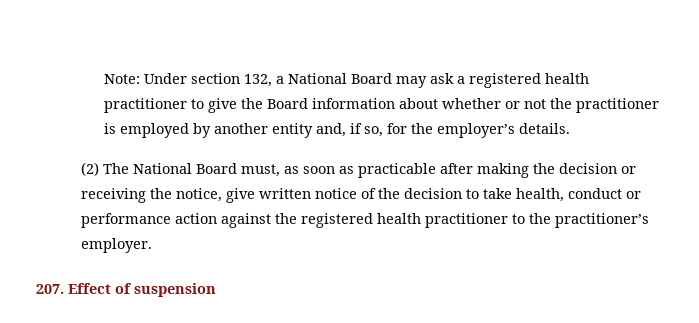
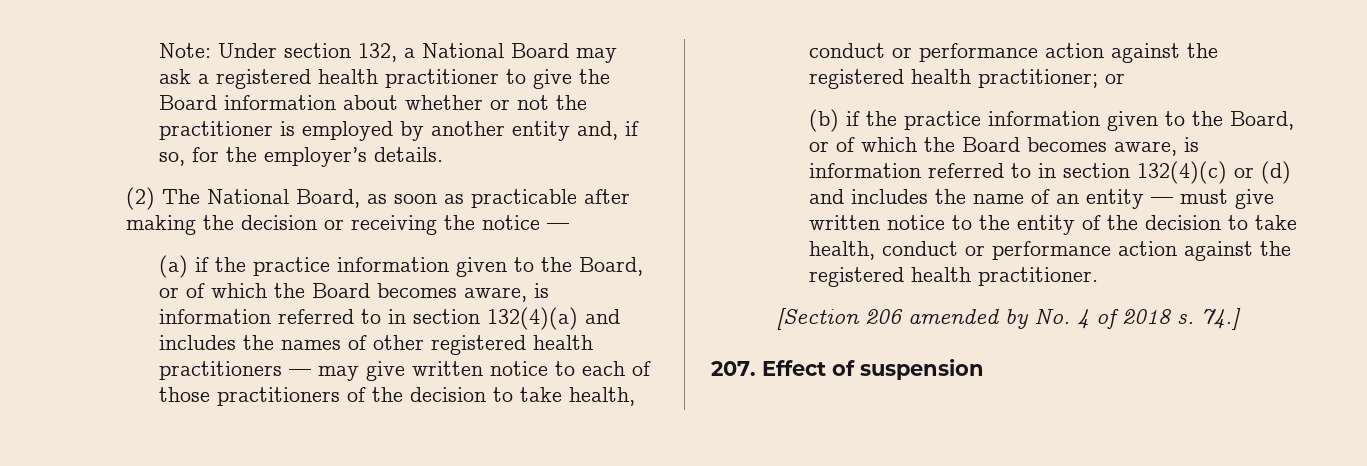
- (2) The National Board must, as soon as practicable after making the decision or receiving the notice, give written notice of the decision to take health, conduct or performance action against the registered health practitioner to the practitioner’s employer.
+ (2) The National Board, as soon as practicable after making the decision or receiving the notice —
+ (a) if the practice information given to the Board, or of which the Board becomes aware, is information referred to in section 132(4)(a) and includes the names of other registered health practitioners — may give written notice to each of those practitioners of the decision to take health, conduct or performance action against the registered health practitioner; or
+ (b) if the practice information given to the Board, or of which the Board becomes aware, is information referred to in section 132(4)(c) or (d) and includes the name of an entity — must give written notice to the entity of the decision to take health, conduct or performance action against the registered health practitioner.
+ [Section 206 amended by No. 4 of 2018 s. 74.]

